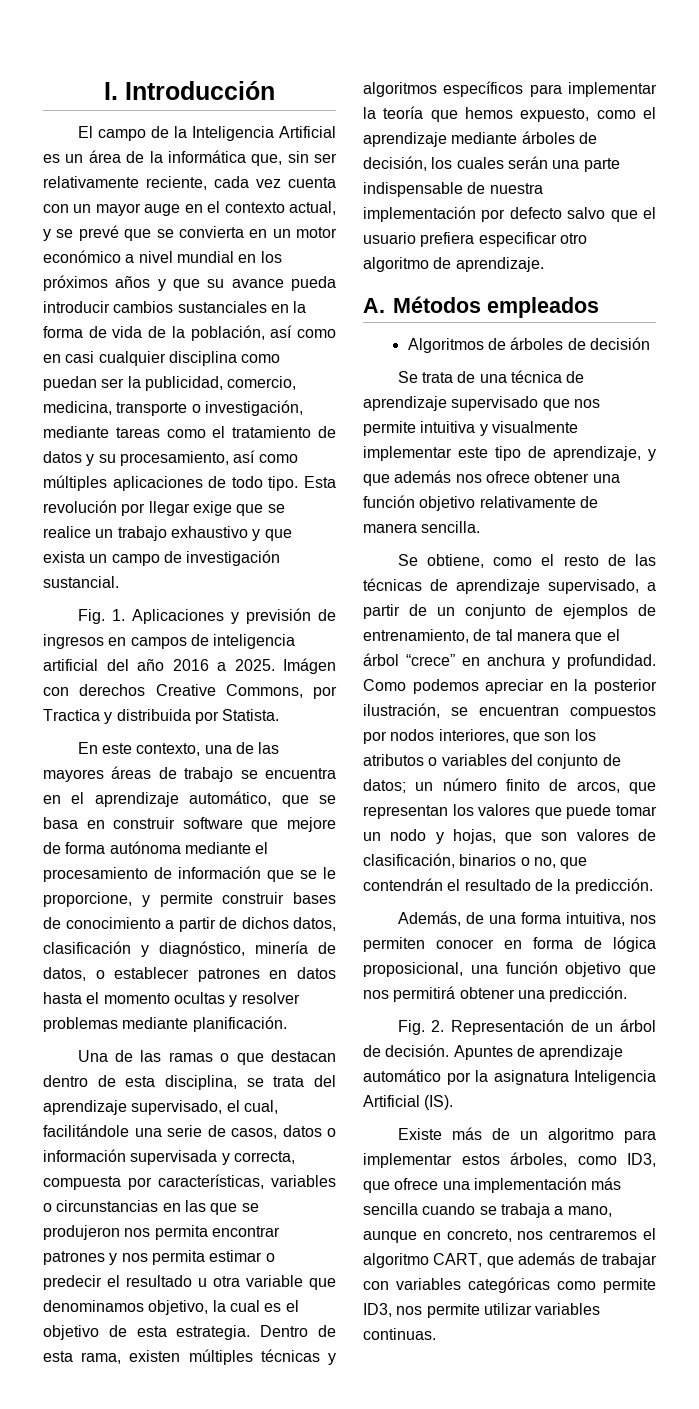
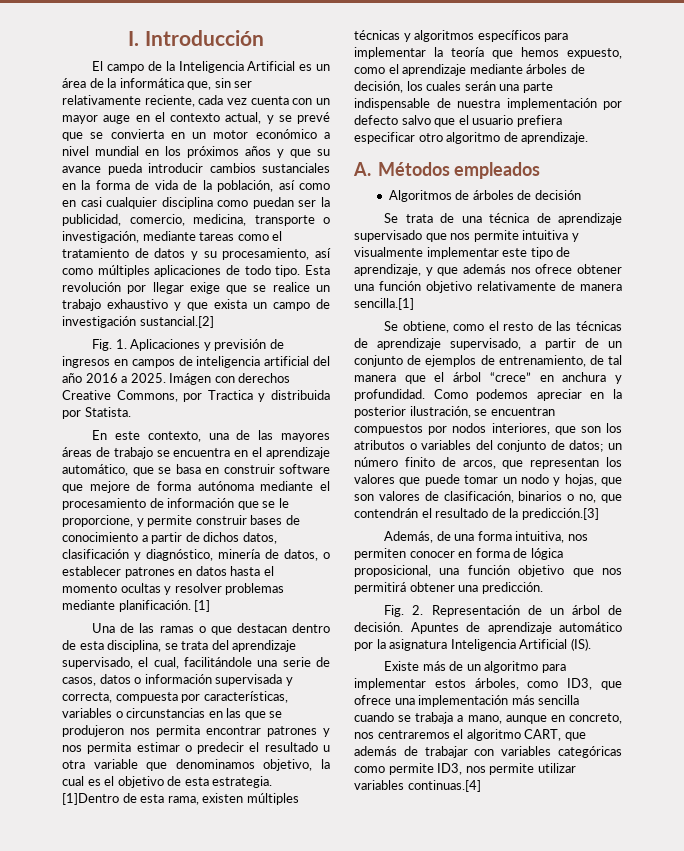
- Esta revolución por llegar exige que se realice un trabajo exhaustivo y que exista un campo de investigación sustancial.
+ Esta revolución por llegar exige que se realice un trabajo exhaustivo y que exista un campo de investigación sustancial.[2]
+ [1]
- Dentro de esta rama, existen múltiples técnicas y algoritmos específicos para implementar la teoría que hemos expuesto, como el aprendizaje mediante árboles de decisión, los cuales serán una parte indispensable de nuestra implementación por defecto salvo que el usuario prefiera especificar otro algoritmo de aprendizaje.
+ [1]Dentro de esta rama, existen múltiples técnicas y algoritmos específicos para implementar la teoría que hemos expuesto, como el aprendizaje mediante árboles de decisión, los cuales serán una parte indispensable de nuestra implementación por defecto salvo que el usuario prefiera especificar otro algoritmo de aprendizaje.
- Se trata de una técnica de aprendizaje supervisado que nos permite intuitiva y visualmente implementar este tipo de aprendizaje, y que además nos ofrece obtener una función objetivo relativamente de manera sencilla.
+ Se trata de una técnica de aprendizaje supervisado que nos permite intuitiva y visualmente implementar este tipo de aprendizaje, y que además nos ofrece obtener una función objetivo relativamente de manera sencilla.[1]
- Como podemos apreciar en la posterior ilustración, se encuentran compuestos por nodos interiores, que son los atributos o variables del conjunto de datos; un número finito de arcos, que representan los valores que puede tomar un nodo y hojas, que son valores de clasificación, binarios o no, que contendrán el resultado de la predicción.
+ Como podemos apreciar en la posterior ilustración, se encuentran compuestos por nodos interiores, que son los atributos o variables del conjunto de datos; un número finito de arcos, que representan los valores que puede tomar un nodo y hojas, que son valores de clasificación, binarios o no, que contendrán el resultado de la predicción.[3]
- Existe más de un algoritmo para implementar estos árboles, como ID3, que ofrece una implementación más sencilla cuando se trabaja a mano, aunque en concreto, nos centraremos el algoritmo CART, que además de trabajar con variables categóricas como permite ID3, nos permite utilizar variables continuas.
+ Existe más de un algoritmo para implementar estos árboles, como ID3, que ofrece una implementación más sencilla cuando se trabaja a mano, aunque en concreto, nos centraremos el algoritmo CART, que además de trabajar con variables categóricas como permite ID3, nos permite utilizar variables continuas.[4]

